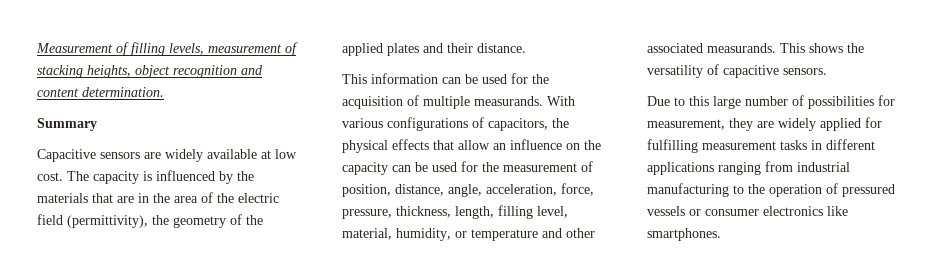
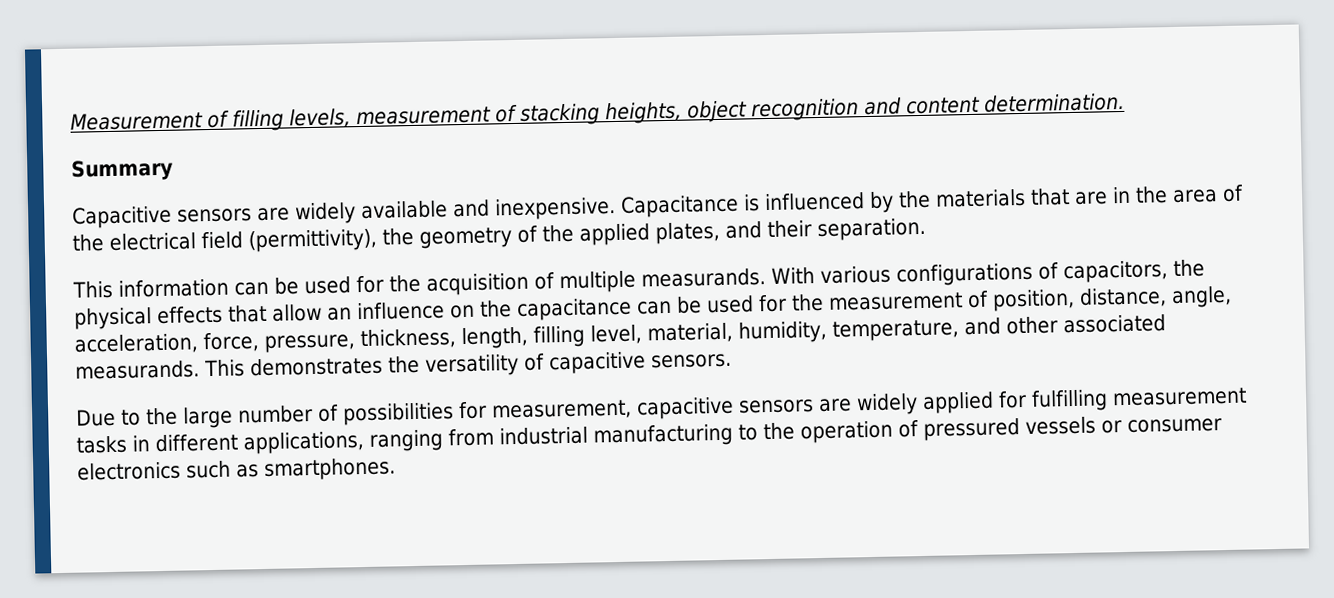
- Capacitive sensors are widely available at low cost. The capacity is influenced by the materials that are in the area of the electric field (permittivity), the geometry of the applied plates and their distance.
+ Capacitive sensors are widely available and inexpensive. Capacitance is influenced by the materials that are in the area of the electrical field (permittivity), the geometry of the applied plates, and their separation.
- With various configurations of capacitors, the physical effects that allow an influence on the capacity can be used for the measurement of position, distance, angle, acceleration, force, pressure, thickness, length, filling level, material, humidity, or temperature and other associated measurands.
+ With various configurations of capacitors, the physical effects that allow an influence on the capacitance can be used for the measurement of position, distance, angle, acceleration, force, pressure, thickness, length, filling level, material, humidity, temperature, and other associated measurands.
- This shows the versatility of capacitive sensors.
+ This demonstrates the versatility of capacitive sensors.
- Due to this large number of possibilities for measurement, they are widely applied for fulfilling measurement tasks in different applications ranging from industrial manufacturing to the operation of pressured vessels or consumer electronics like smartphones.
+ Due to the large number of possibilities for measurement, capacitive sensors are widely applied for fulfilling measurement tasks in different applications, ranging from industrial manufacturing to the operation of pressured vessels or consumer electronics such as smartphones.

